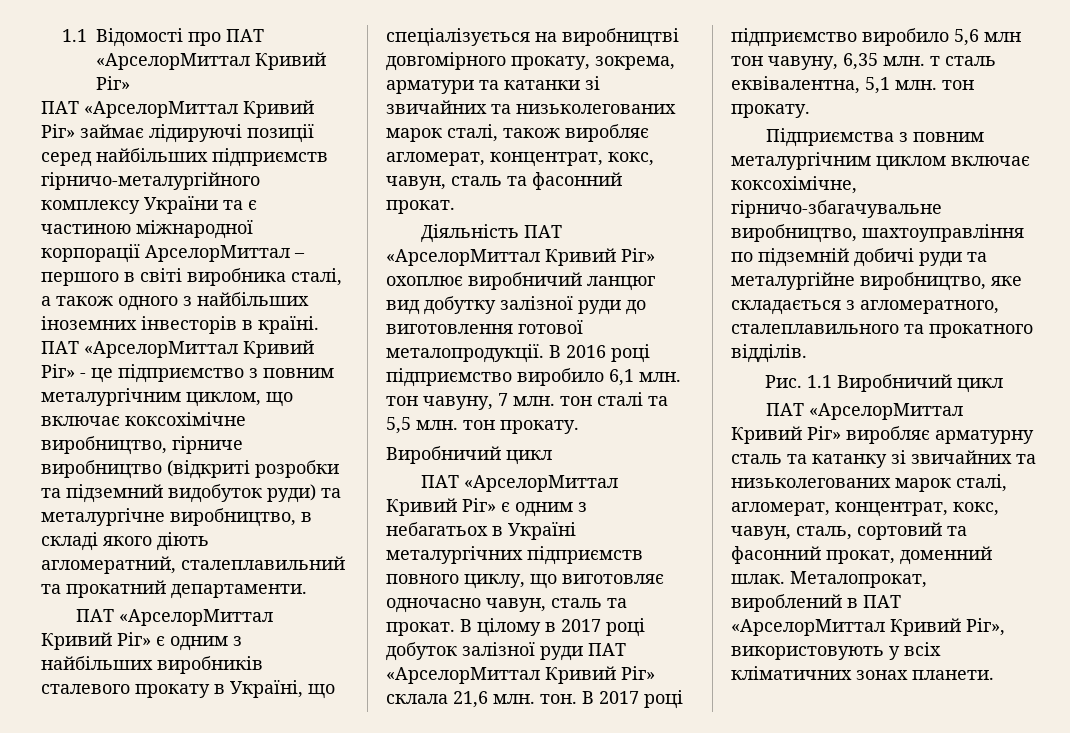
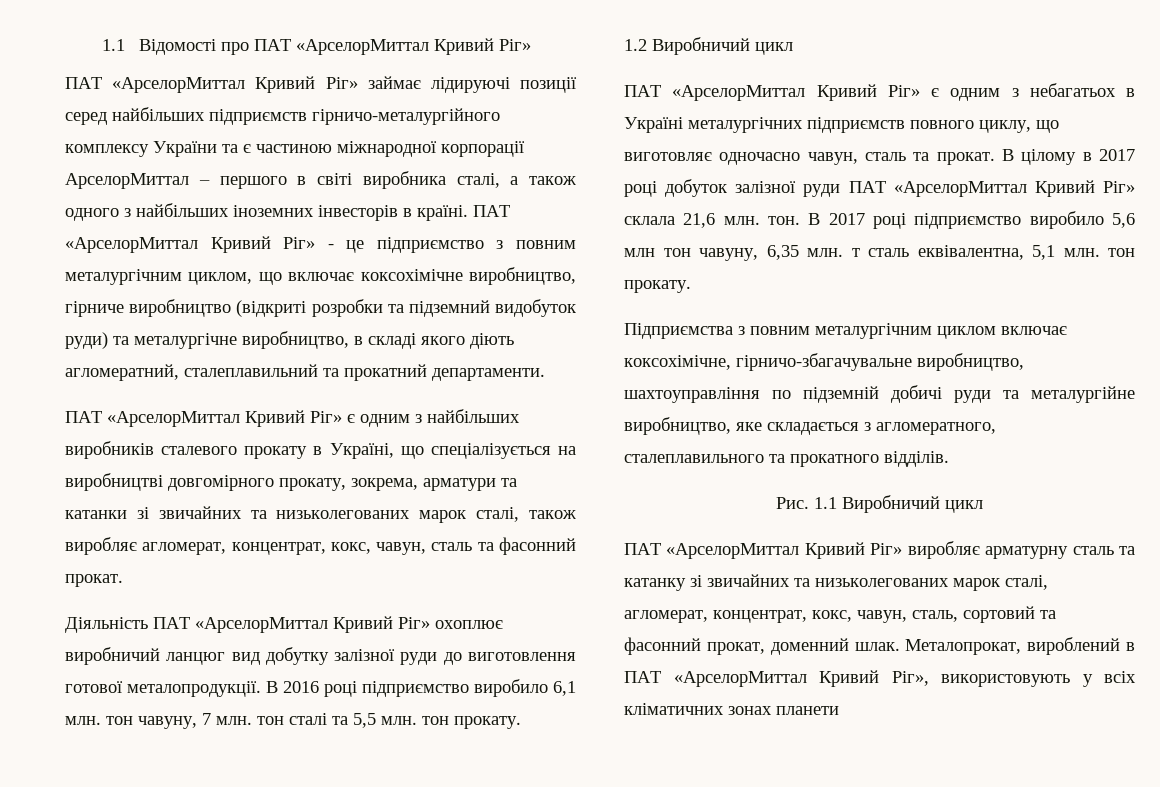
  В 2016 році підприємство виробило 6,1 млн. тон чавуну, 7 млн. тон сталі та 5,5 млн. тон прокату.
- Виробничий цикл
+ 1.2 Виробничий цикл
- Металопрокат, вироблений в ПАТ «АрселорМиттал Кривий Ріг», використовують у всіх кліматичних зонах планети.
+ Металопрокат, вироблений в ПАТ «АрселорМиттал Кривий Ріг», використовують у всіх кліматичних зонах планети

